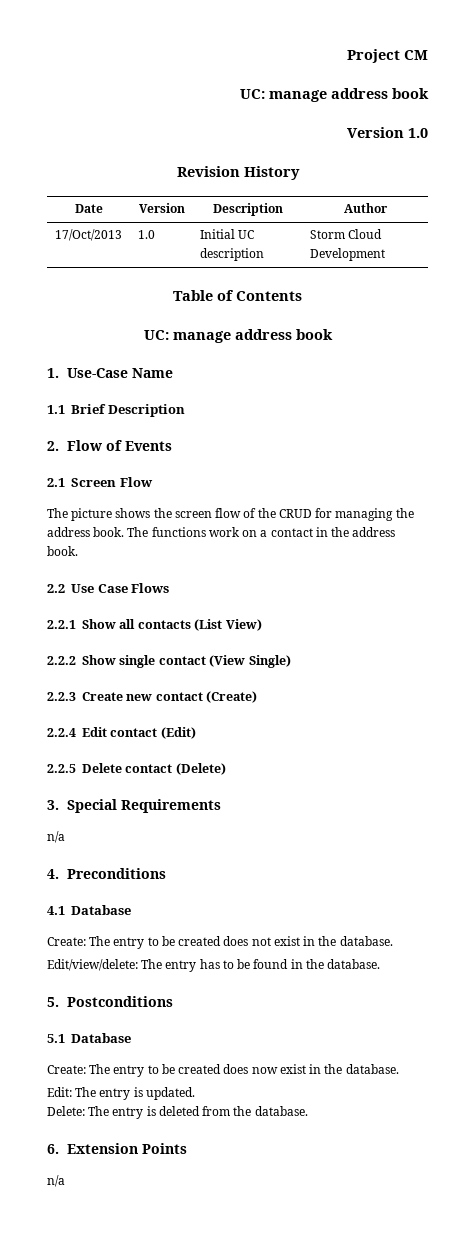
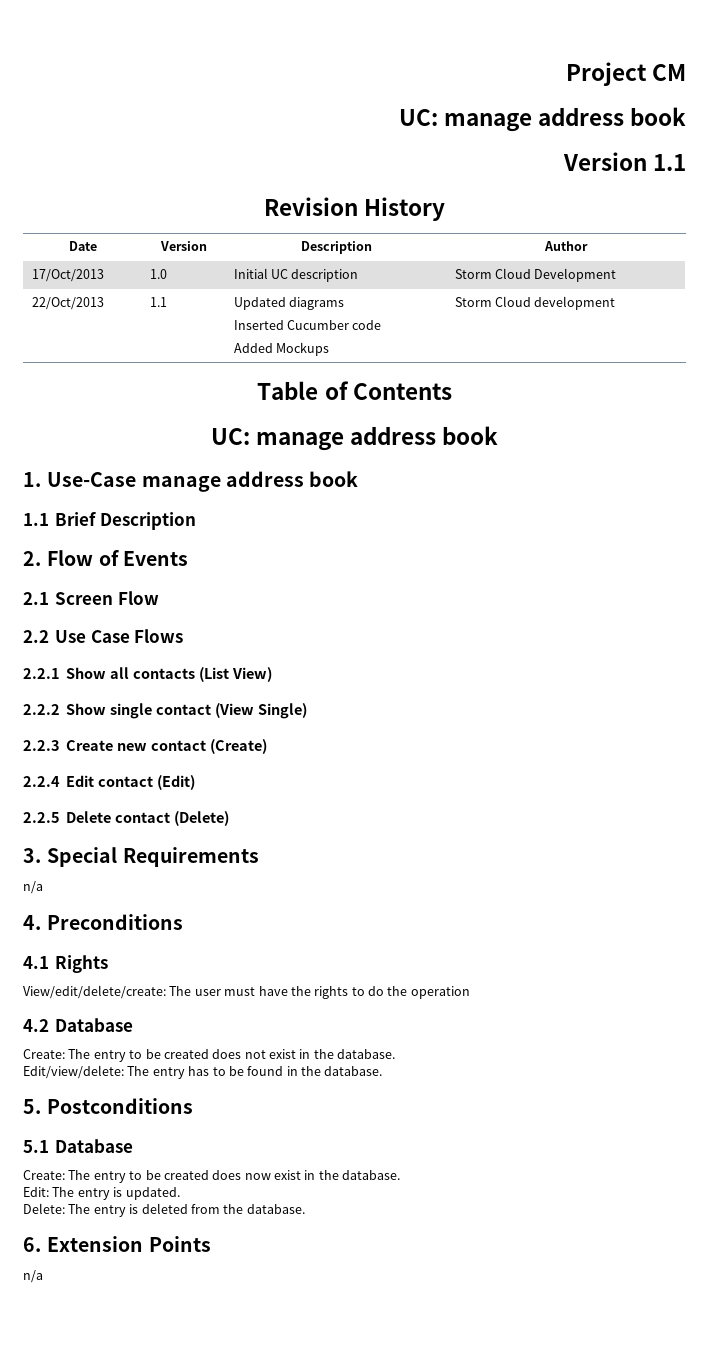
- Version 1.0
+ Version 1.1
+ 22/Oct/2013 | 1.1 | Updated diagrams
+ Inserted Cucumber code
+ Added Mockups | Storm Cloud development
- 1. Use-Case Name
+ 1. Use-Case manage address book
- The picture shows the screen flow of the CRUD for managing the address book. The functions work on a contact in the address book.
- 4.1 Database
+ 4.1 Rights
+ View/edit/delete/create: The user must have the rights to do the operation
+ 4.2 Database

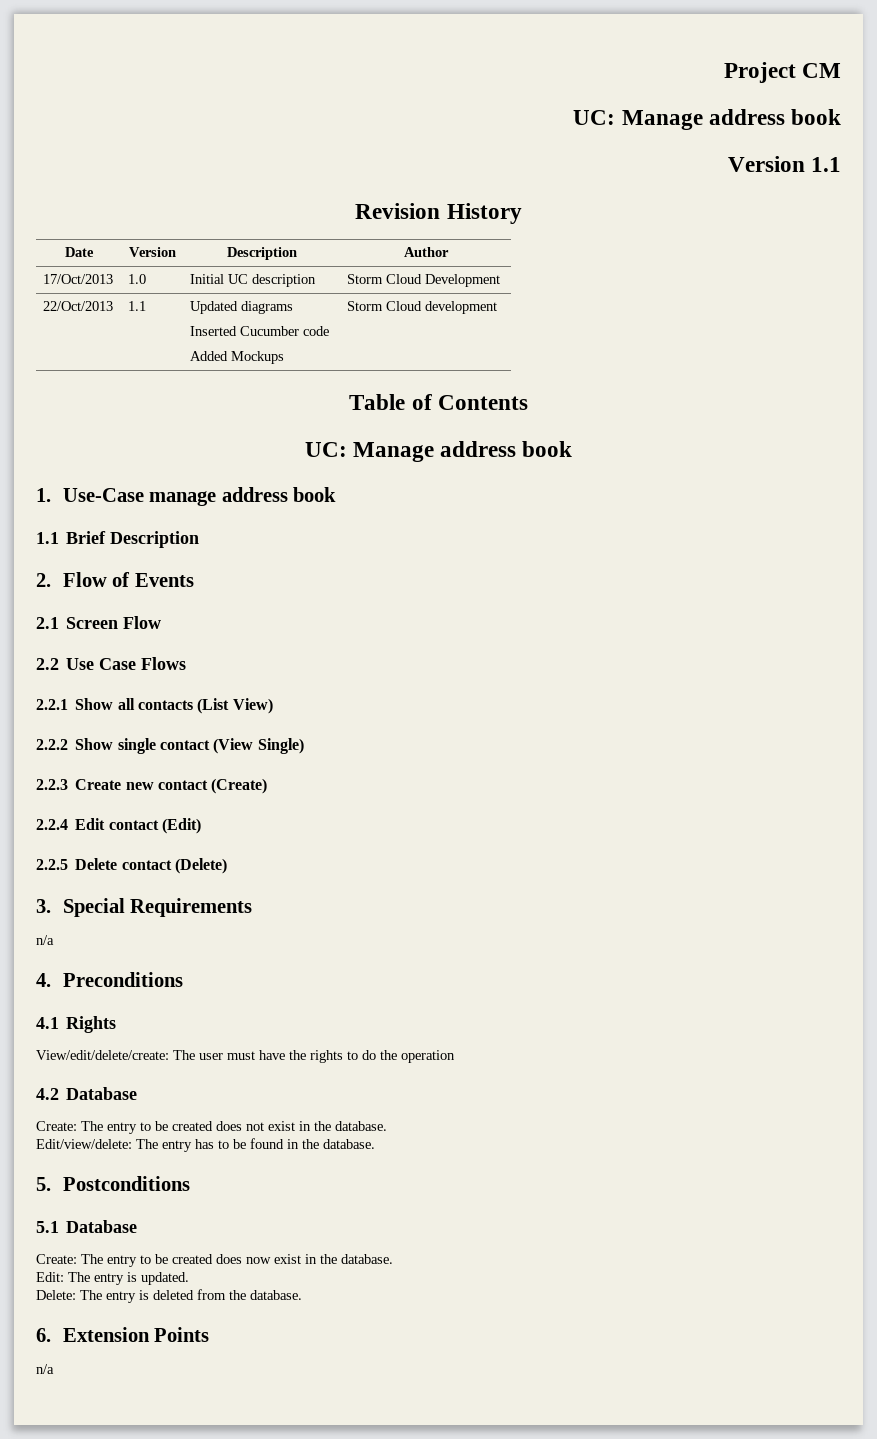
  Project CM
- UC: manage address book
+ UC: Manage address book
  Table of Contents
- UC: manage address book
+ UC: Manage address book

